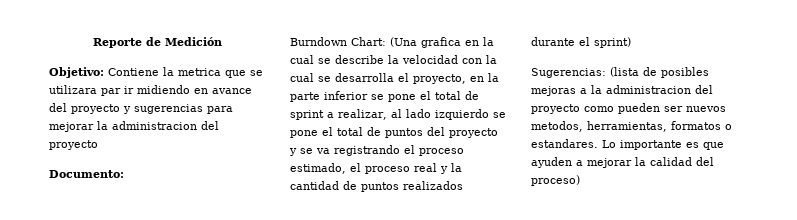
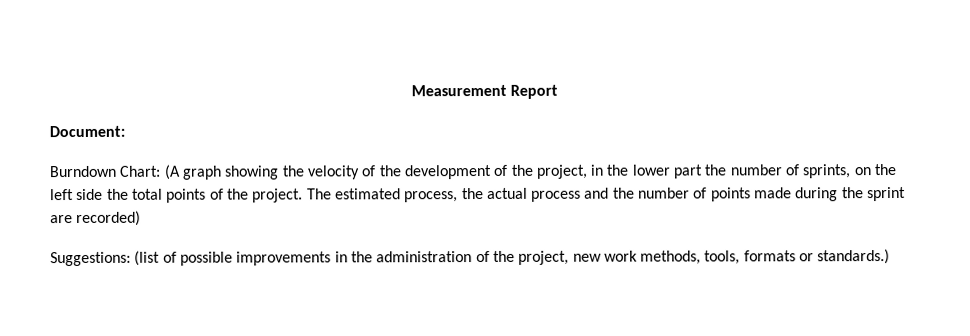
- Reporte de Medición
- Objetivo: Contiene la metrica que se utilizara par ir midiendo en avance del proyecto y sugerencias para mejorar la administracion del proyecto
- Documento:
- Burndown Chart: (Una grafica en la cual se describe la velocidad con la cual se desarrolla el proyecto, en la parte inferior se pone el total de sprint a realizar, al lado izquierdo se pone el total de puntos del proyecto y se va registrando el proceso estimado, el proceso real y la cantidad de puntos realizados durante el sprint)
- Sugerencias: (lista de posibles mejoras a la administracion del proyecto como pueden ser nuevos metodos, herramientas, formatos o estandares. Lo importante es que ayuden a mejorar la calidad del proceso)
+ Measurement Report
+ Document:
+ Burndown Chart: (A graph showing the velocity of the development of the project, in the lower part the number of sprints, on the left side the total points of the project. The estimated process, the actual process and the number of points made during the sprint are recorded)
+ Suggestions: (list of possible improvements in the administration of the project, new work methods, tools, formats or standards.)

